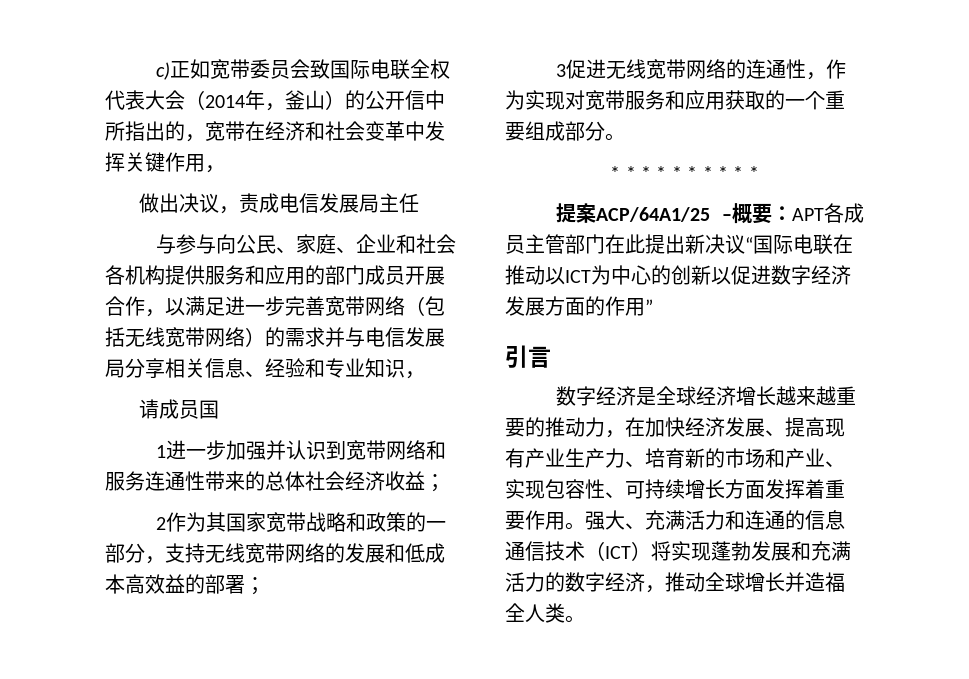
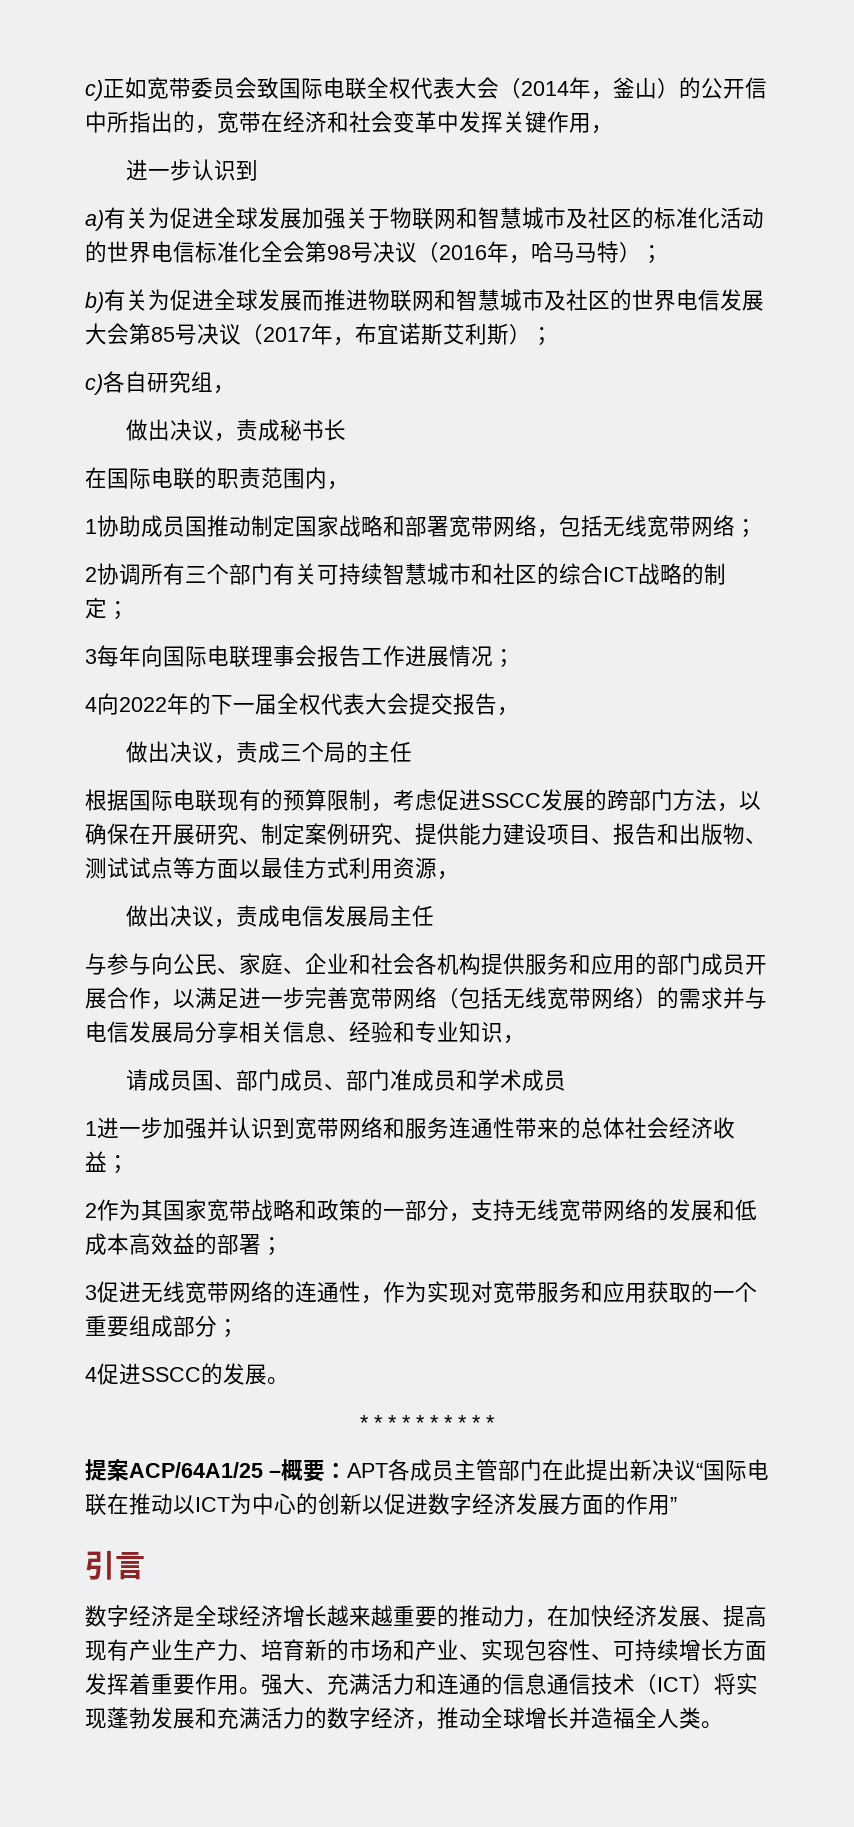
+ 进一步认识到
+ a)有关为促进全球发展加强关于物联网和智慧城市及社区的标准化活动的世界电信标准化全会第98号决议（2016年，哈马马特）；
+ b)有关为促进全球发展而推进物联网和智慧城市及社区的世界电信发展大会第85号决议（2017年，布宜诺斯艾利斯）；
+ c)各自研究组，
+ 做出决议，责成秘书长
+ 在国际电联的职责范围内，
+ 1协助成员国推动制定国家战略和部署宽带网络，包括无线宽带网络；
+ 2协调所有三个部门有关可持续智慧城市和社区的综合ICT战略的制定；
+ 3每年向国际电联理事会报告工作进展情况；
+ 4向2022年的下一届全权代表大会提交报告，
+ 做出决议，责成三个局的主任
+ 根据国际电联现有的预算限制，考虑促进SSCC发展的跨部门方法，以确保在开展研究、制定案例研究、提供能力建设项目、报告和出版物、测试试点等方面以最佳方式利用资源，
- 请成员国
+ 请成员国、部门成员、部门准成员和学术成员
- 3促进无线宽带网络的连通性，作为实现对宽带服务和应用获取的一个重要组成部分。
+ 3促进无线宽带网络的连通性，作为实现对宽带服务和应用获取的一个重要组成部分；
+ 4促进SSCC的发展。

